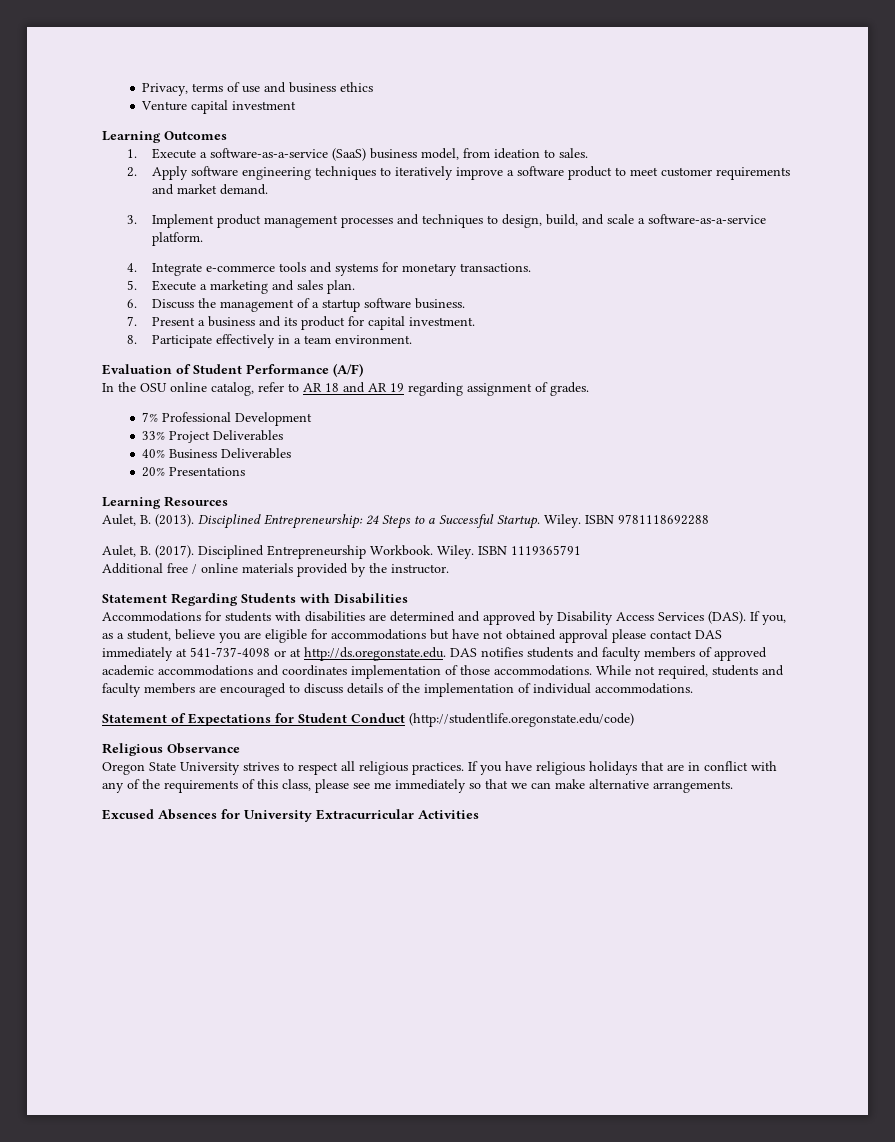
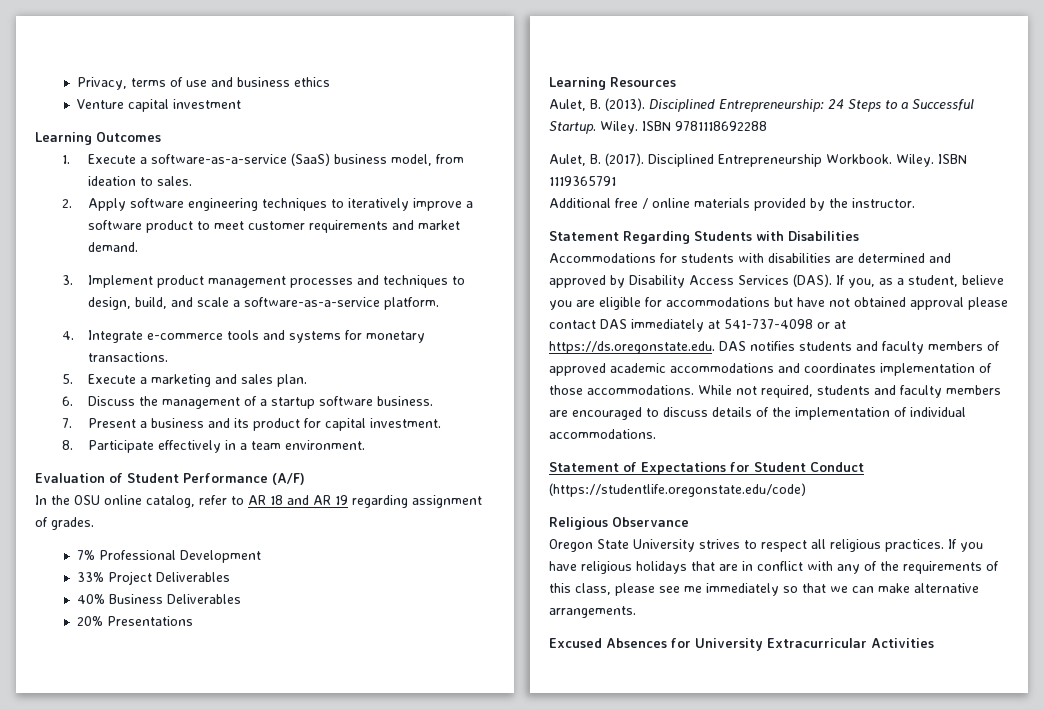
- If you, as a student, believe you are eligible for accommodations but have not obtained approval please contact DAS immediately at 541-737-4098 or at http://ds.oregonstate.edu. DAS notifies students and faculty members of approved academic accommodations and coordinates implementation of those accommodations.
+ If you, as a student, believe you are eligible for accommodations but have not obtained approval please contact DAS immediately at 541-737-4098 or at https://ds.oregonstate.edu. DAS notifies students and faculty members of approved academic accommodations and coordinates implementation of those accommodations.
- Statement of Expectations for Student Conduct (http://studentlife.oregonstate.edu/code)
+ Statement of Expectations for Student Conduct (https://studentlife.oregonstate.edu/code)

